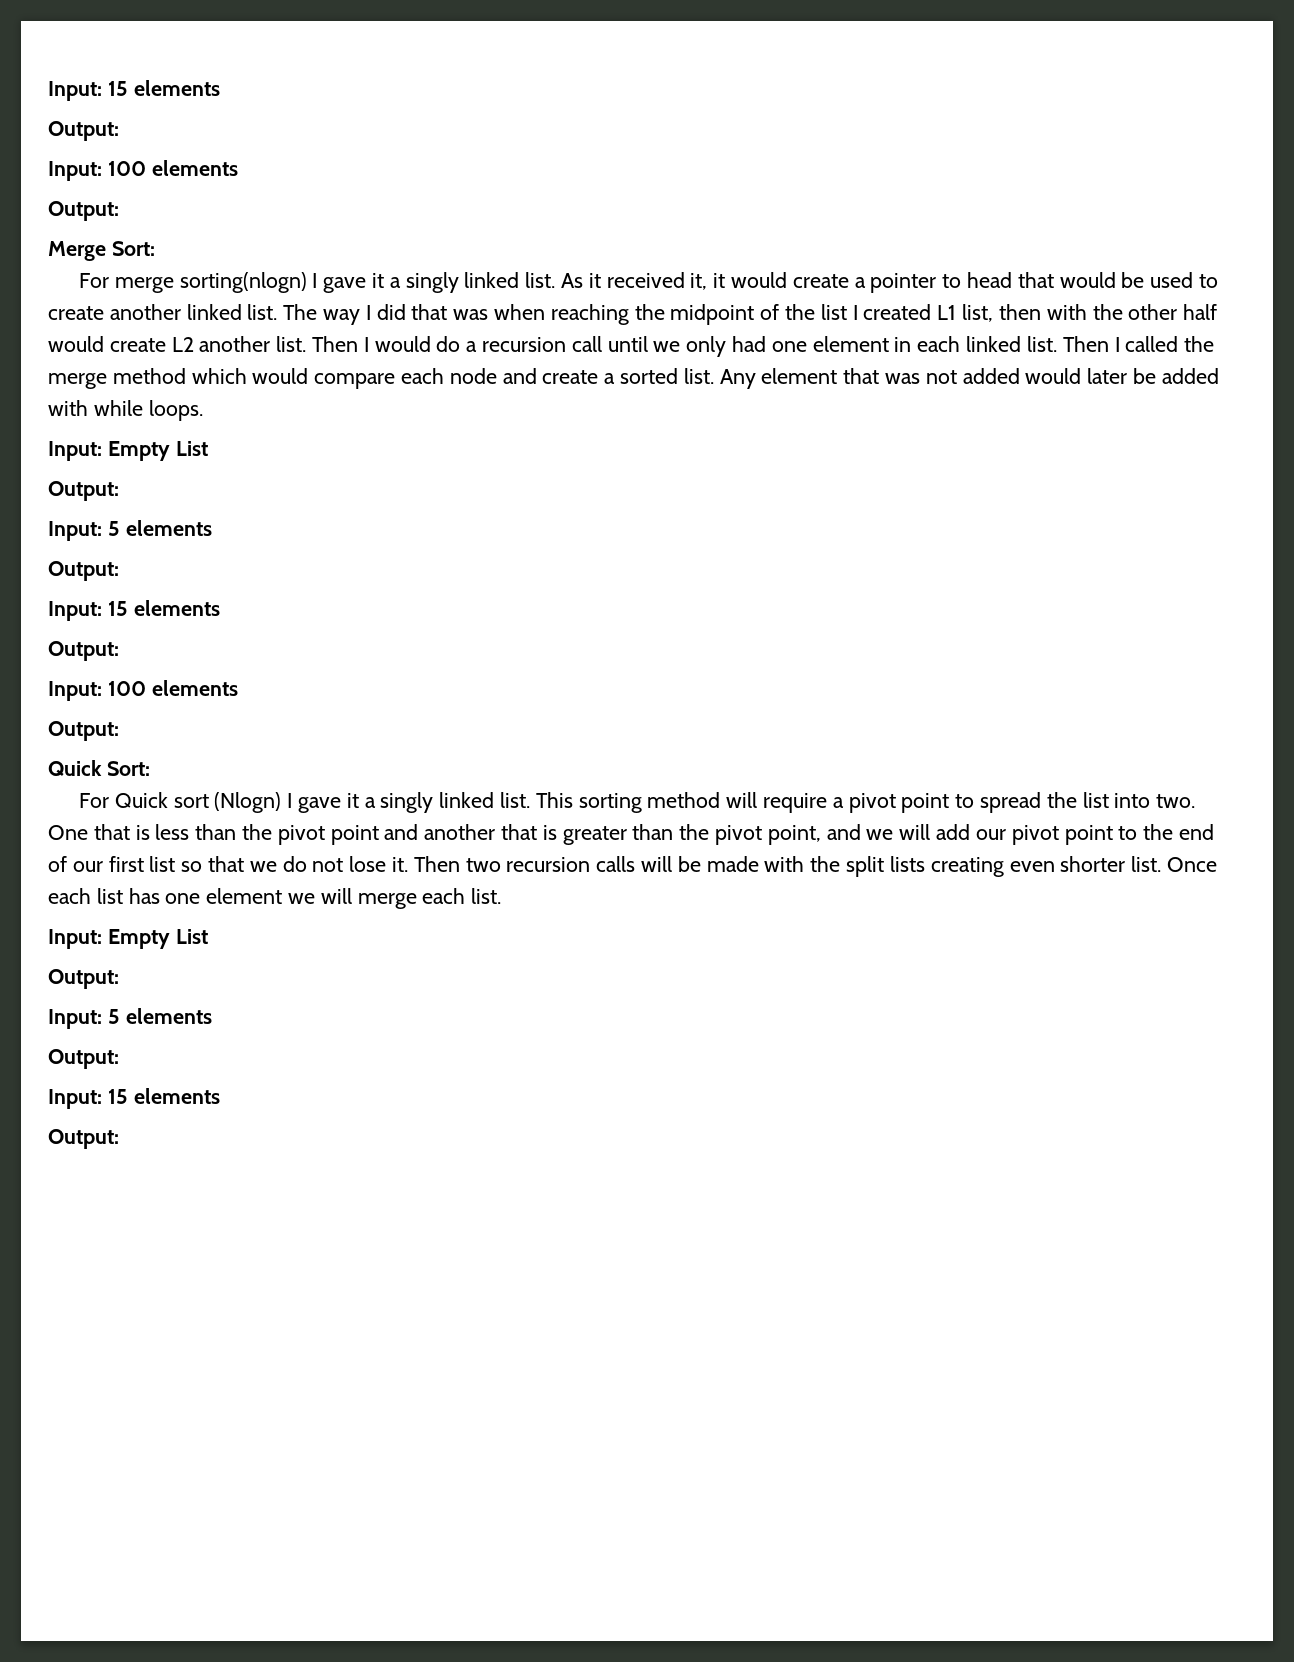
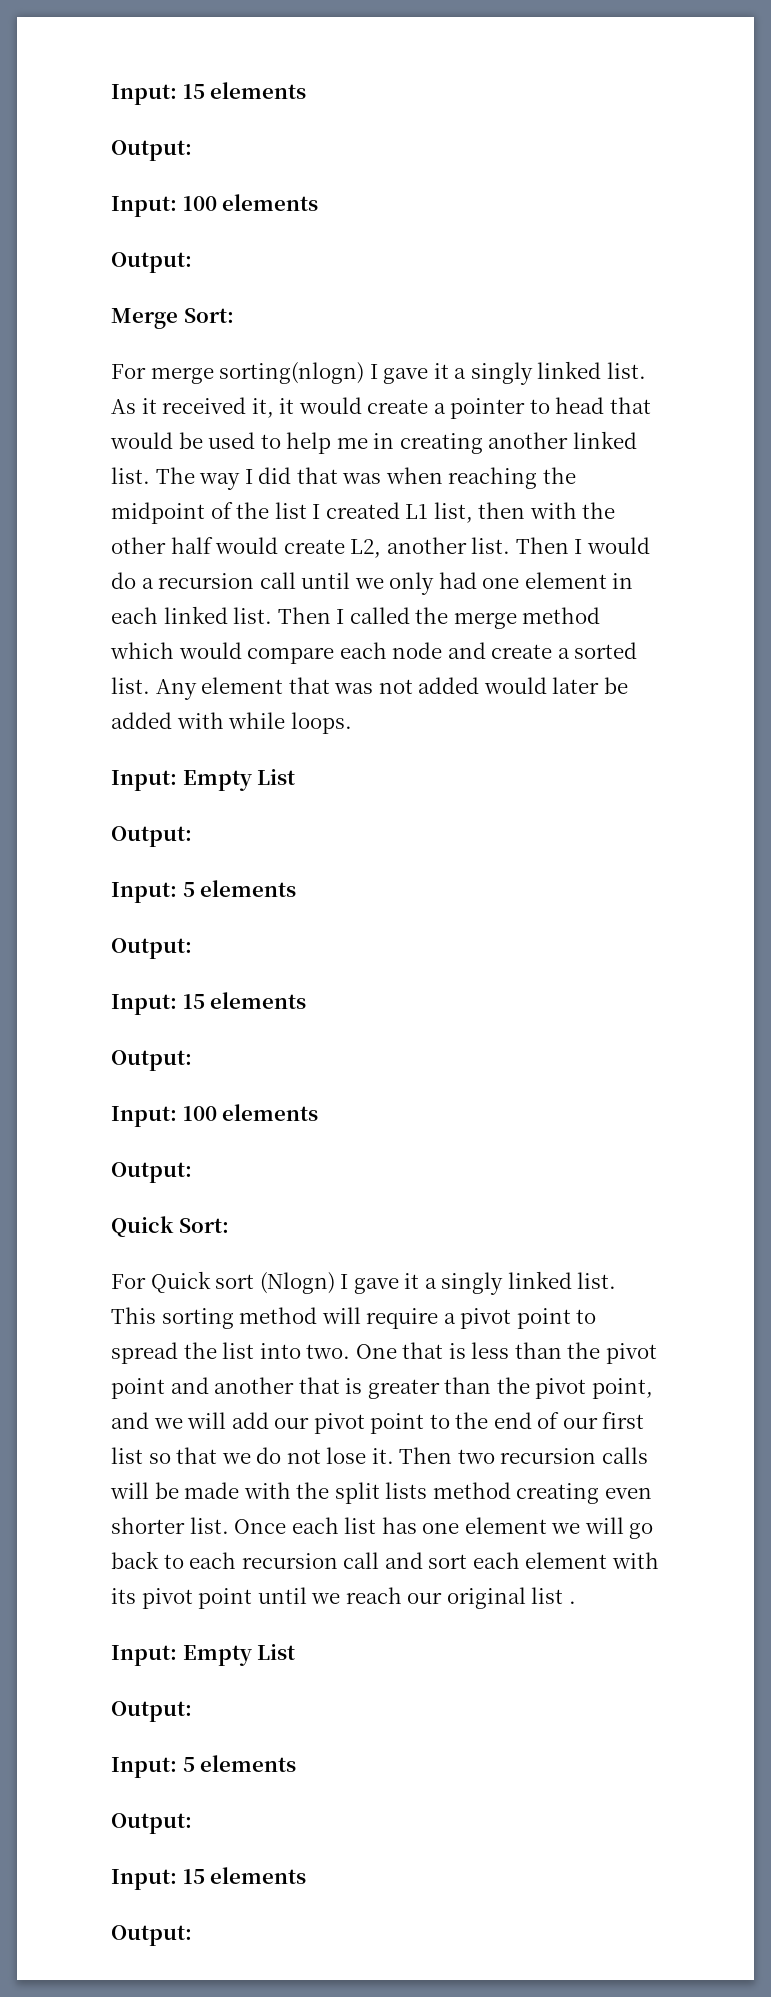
- As it received it, it would create a pointer to head that would be used to create another linked list.
+ As it received it, it would create a pointer to head that would be used to help me in creating another linked list.
- The way I did that was when reaching the midpoint of the list I created L1 list, then with the other half would create L2 another list.
+ The way I did that was when reaching the midpoint of the list I created L1 list, then with the other half would create L2, another list.
- Then two recursion calls will be made with the split lists creating even shorter list.
+ Then two recursion calls will be made with the split lists method creating even shorter list.
- Once each list has one element we will merge each list.
+ Once each list has one element we will go back to each recursion call and sort each element with its pivot point until we reach our original list .

